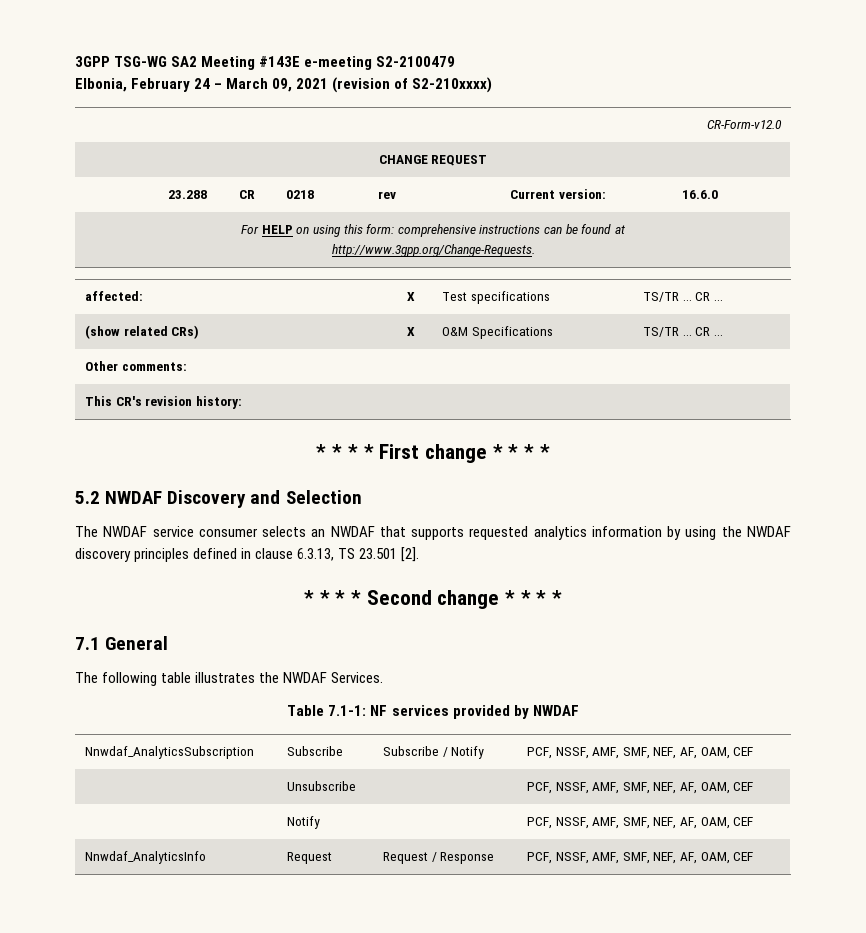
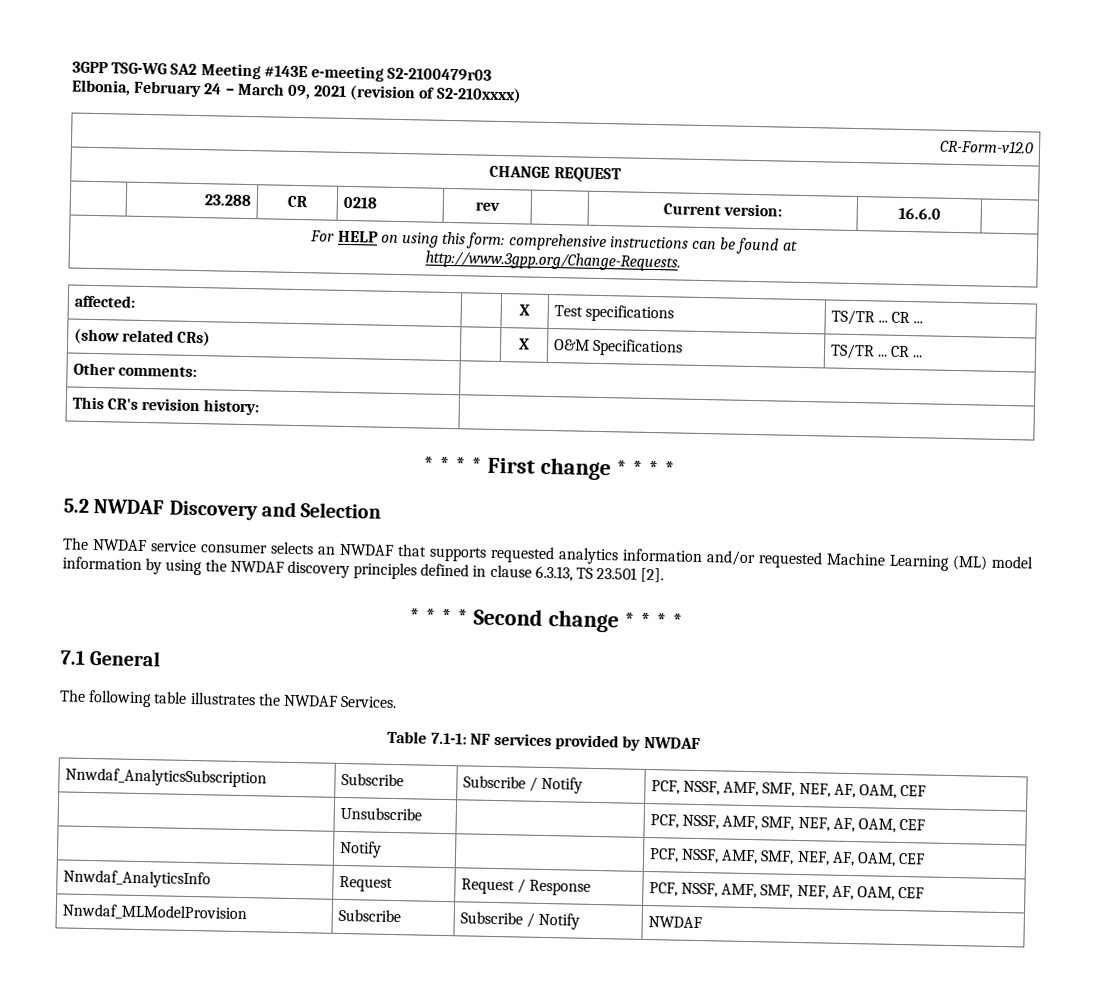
- 3GPP TSG-WG SA2 Meeting #143E e-meeting S2-2100479
+ 3GPP TSG-WG SA2 Meeting #143E e-meeting S2-2100479r03
- The NWDAF service consumer selects an NWDAF that supports requested analytics information by using the NWDAF discovery principles defined in clause 6.3.13, TS 23.501 [2].
+ The NWDAF service consumer selects an NWDAF that supports requested analytics information and/or requested Machine Learning (ML) model information by using the NWDAF discovery principles defined in clause 6.3.13, TS 23.501 [2].
+ Nnwdaf_MLModelProvision | Subscribe | Subscribe / Notify | NWDAF

